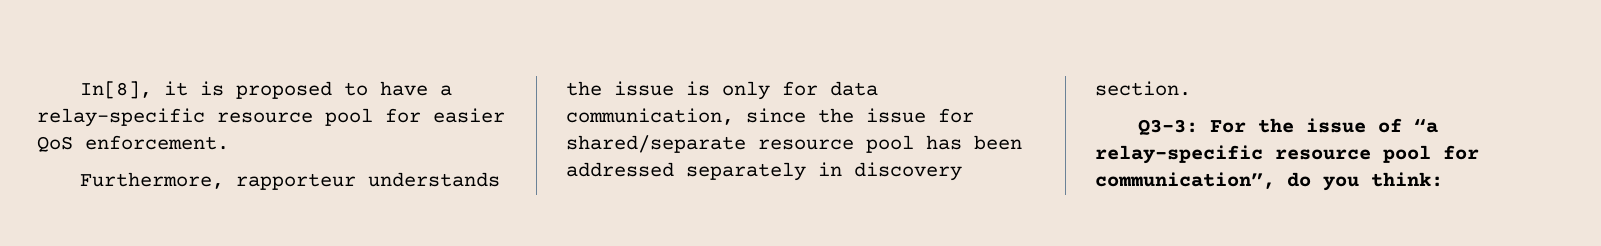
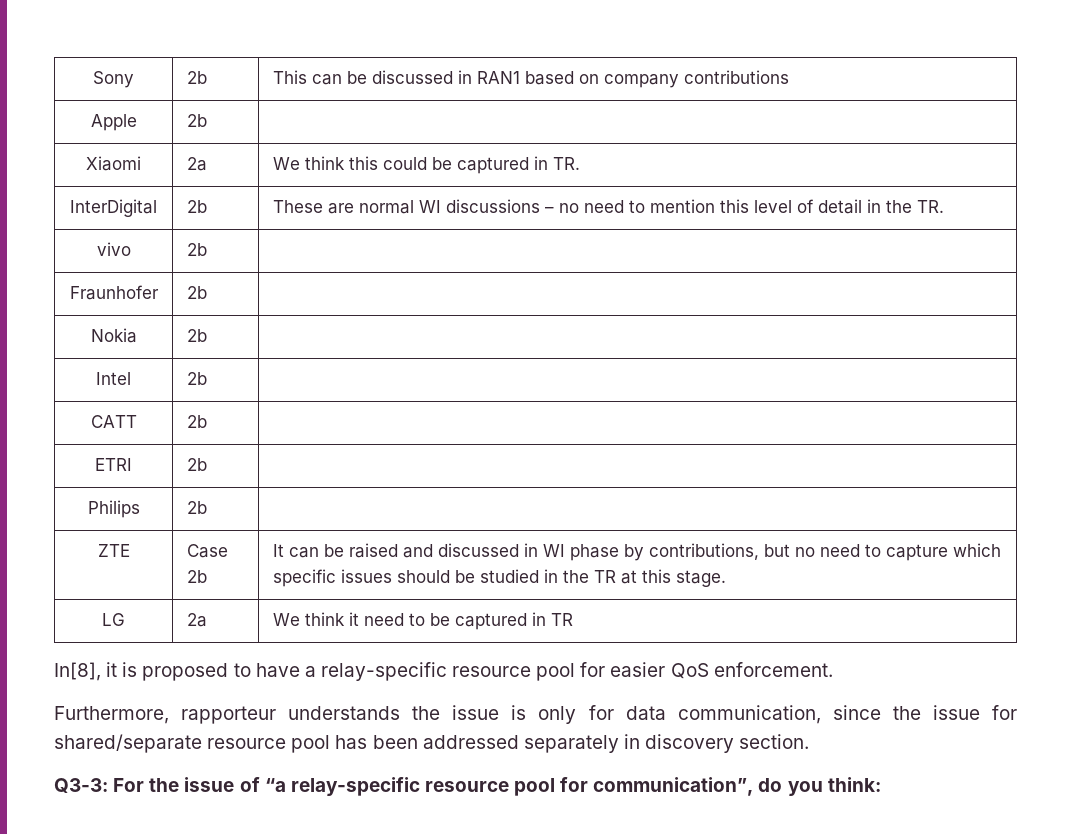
+ Sony | 2b | This can be discussed in RAN1 based on company contributions
+ Apple | 2b |
+ Xiaomi | 2a | We think this could be captured in TR.
+ InterDigital | 2b | These are normal WI discussions – no need to mention this level of detail in the TR.
+ vivo | 2b |
+ Fraunhofer | 2b |
+ Nokia | 2b |
+ Intel | 2b |
+ CATT | 2b |
+ ETRI | 2b |
+ Philips | 2b |
+ ZTE | Case 2b | It can be raised and discussed in WI phase by contributions, but no need to capture which specific issues should be studied in the TR at this stage.
+ LG | 2a | We think it need to be captured in TR

